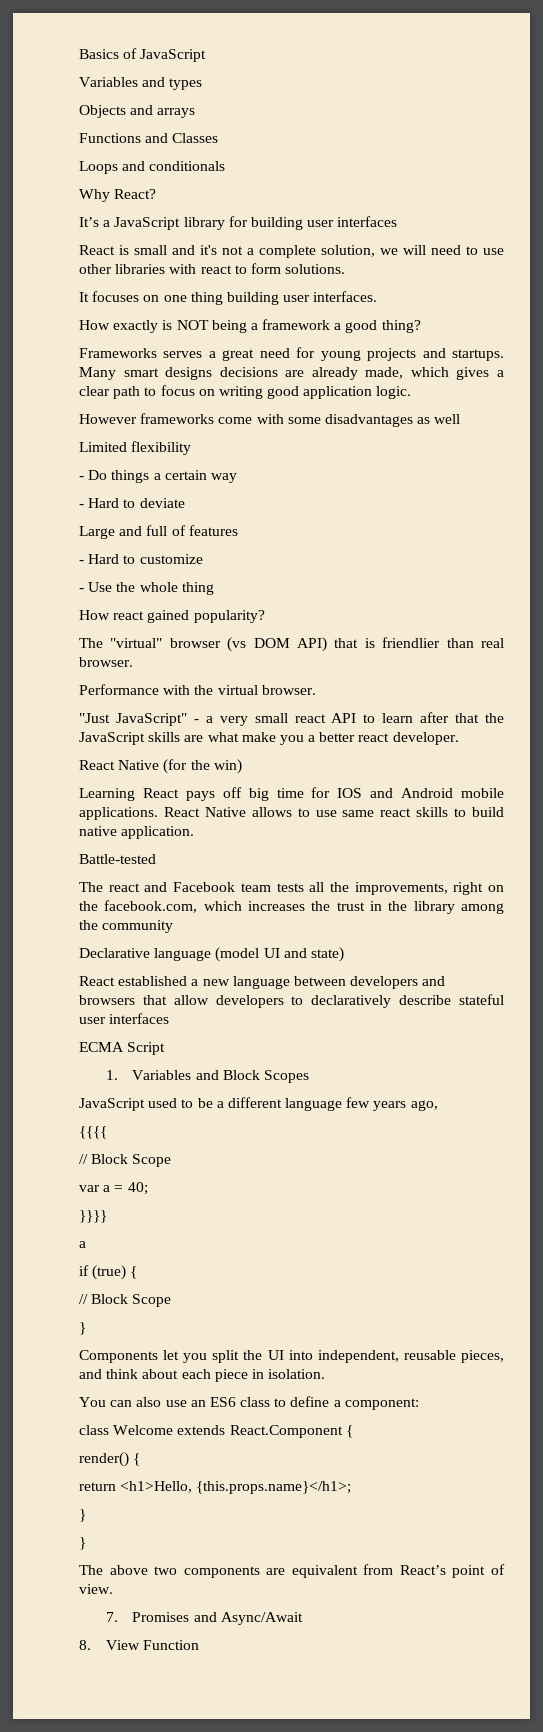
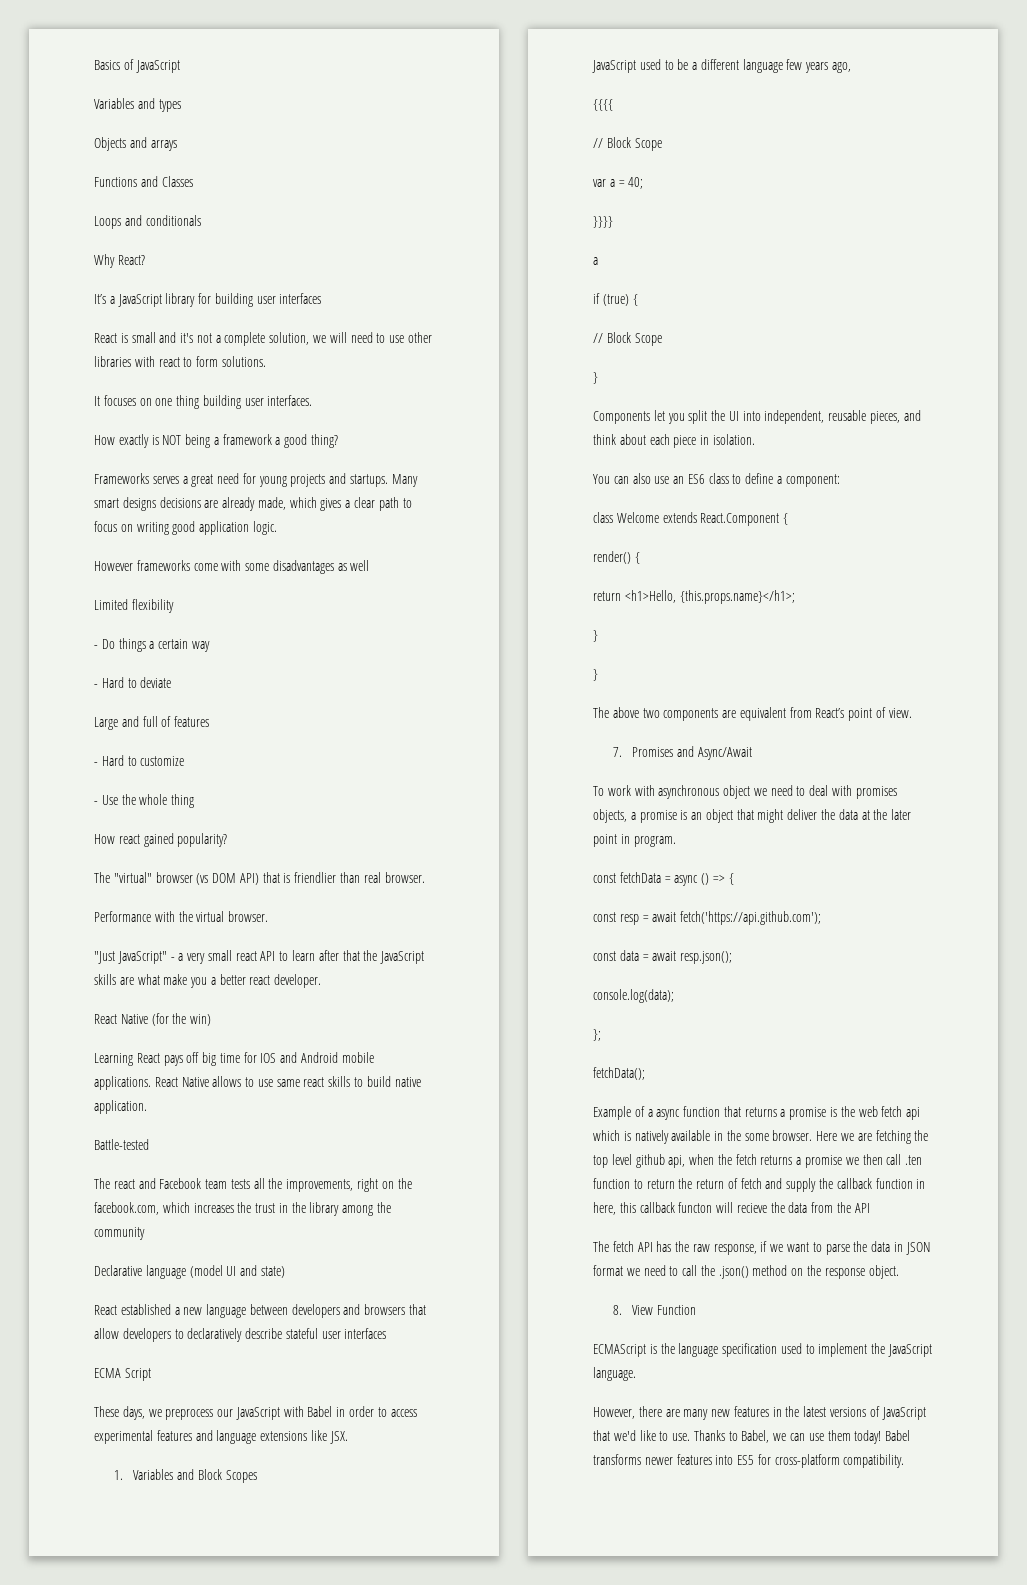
+ These days, we preprocess our JavaScript with Babel in order to access experimental features and language extensions like JSX.
+ To work with asynchronous object we need to deal with promises objects, a promise is an object that might deliver the data at the later point in program.
+ const fetchData = async () => {
+ const resp = await fetch('https://api.github.com');
+ const data = await resp.json();
+ console.log(data);
+ };
+ fetchData();
+ Example of a async function that returns a promise is the web fetch api which is natively available in the some browser. Here we are fetching the top level github api, when the fetch returns a promise we then call .ten function to return the return of fetch and supply the callback function in here, this callback functon will recieve the data from the API
+ The fetch API has the raw response, if we want to parse the data in JSON format we need to call the .json() method on the response object.
  8. View Function
+ ECMAScript is the language specification used to implement the JavaScript language.
+ However, there are many new features in the latest versions of JavaScript that we'd like to use. Thanks to Babel, we can use them today! Babel transforms newer features into ES5 for cross-platform compatibility.

